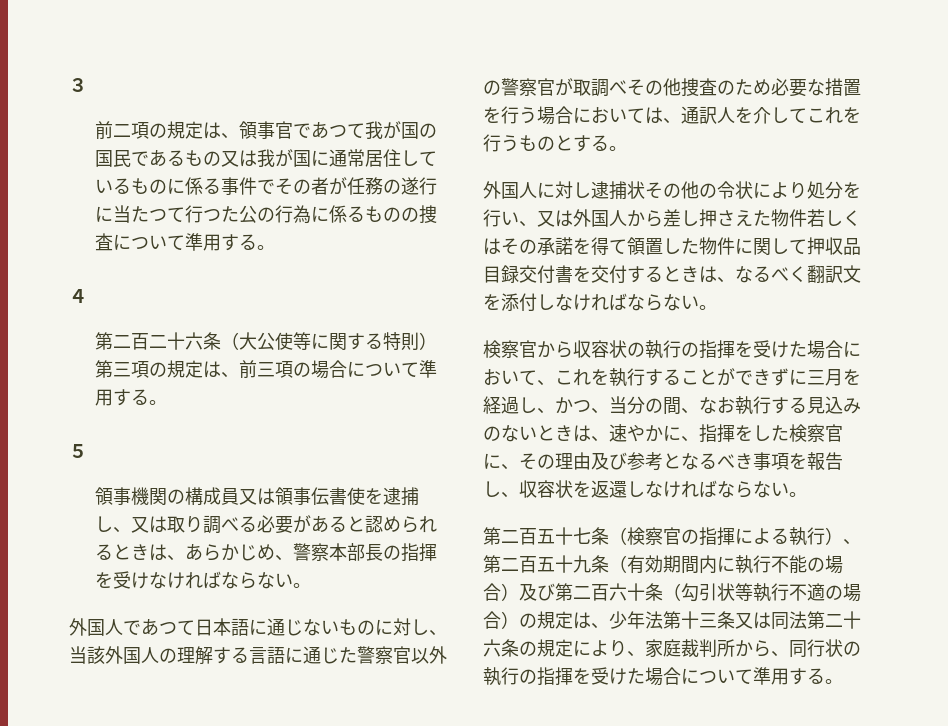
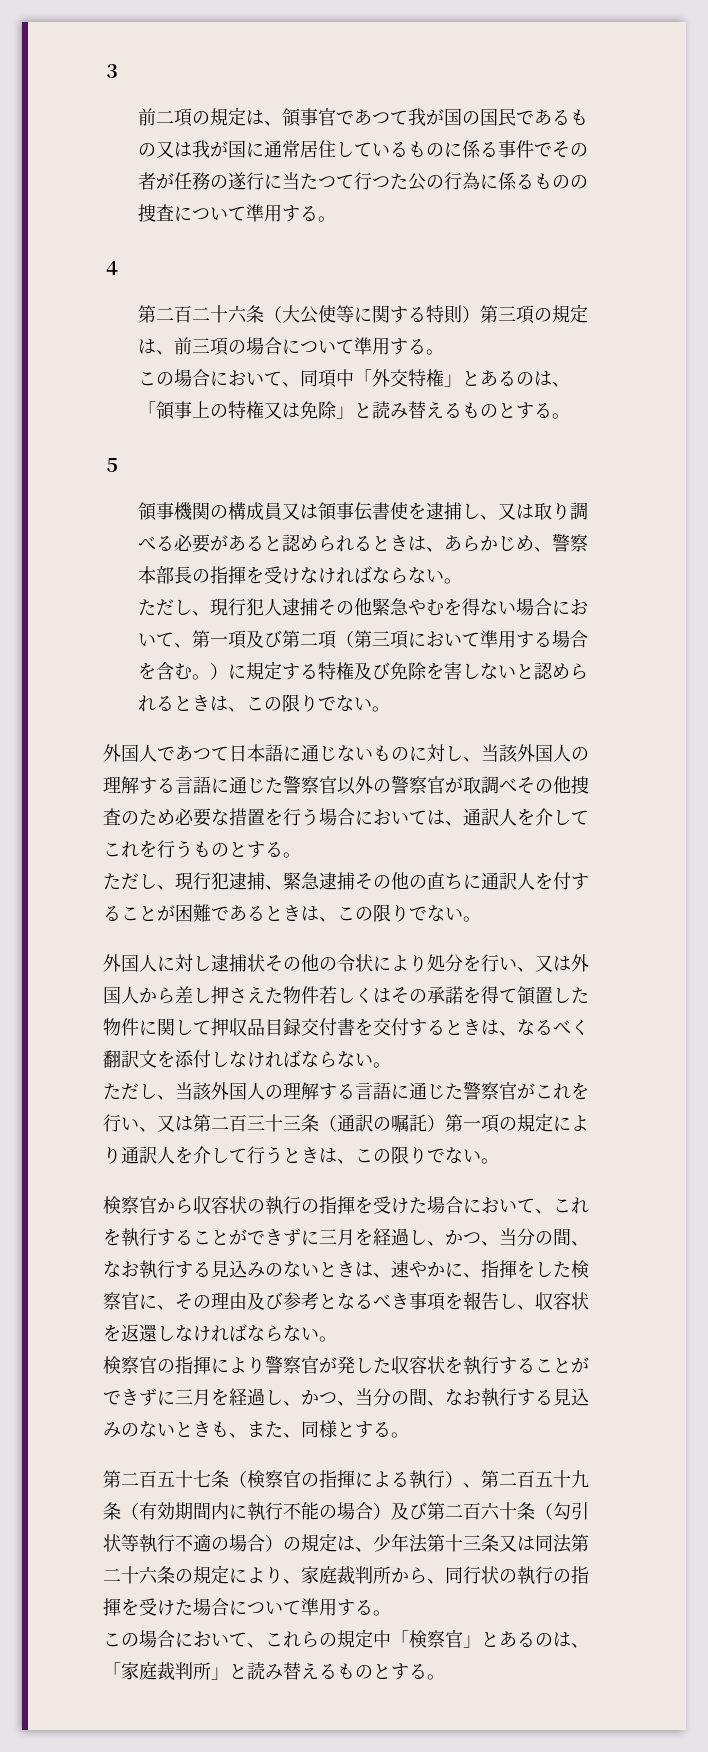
+ この場合において、同項中「外交特権」とあるのは、「領事上の特権又は免除」と読み替えるものとする。
+ ただし、現行犯人逮捕その他緊急やむを得ない場合において、第一項及び第二項（第三項において準用する場合を含む。）に規定する特権及び免除を害しないと認められるときは、この限りでない。
+ ただし、現行犯逮捕、緊急逮捕その他の直ちに通訳人を付することが困難であるときは、この限りでない。
+ ただし、当該外国人の理解する言語に通じた警察官がこれを行い、又は第二百三十三条（通訳の嘱託）第一項の規定により通訳人を介して行うときは、この限りでない。
+ 検察官の指揮により警察官が発した収容状を執行することができずに三月を経過し、かつ、当分の間、なお執行する見込みのないときも、また、同様とする。
+ この場合において、これらの規定中「検察官」とあるのは、「家庭裁判所」と読み替えるものとする。

